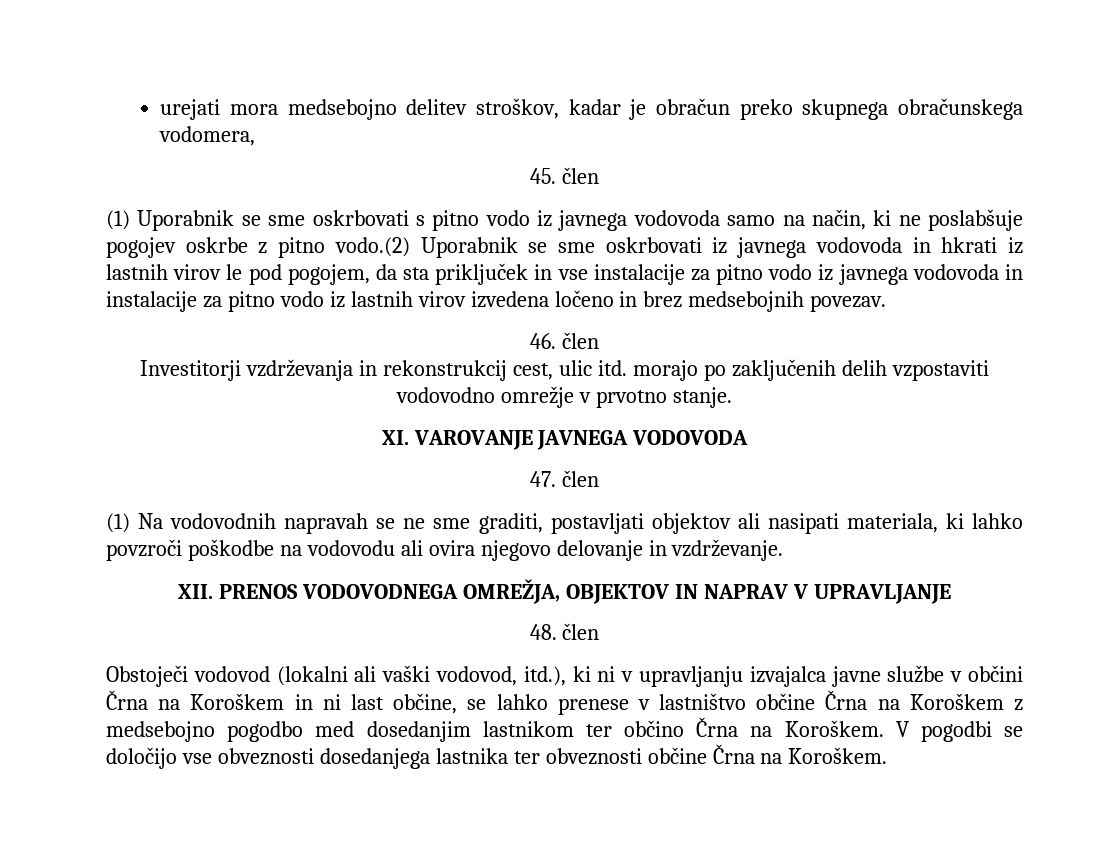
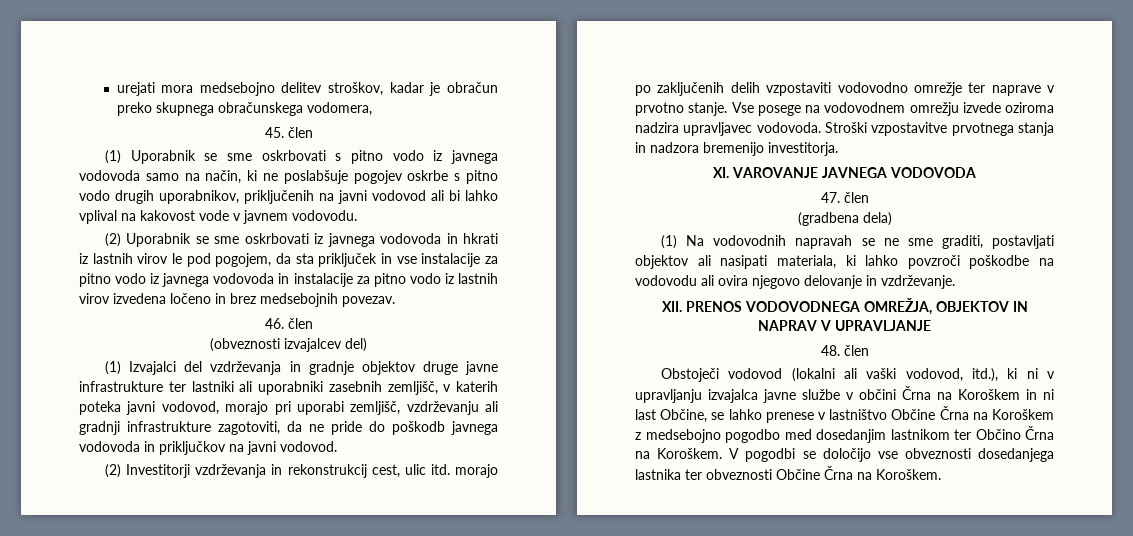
- (1) Uporabnik se sme oskrbovati s pitno vodo iz javnega vodovoda samo na način, ki ne poslabšuje pogojev oskrbe z pitno vodo.(2) Uporabnik se sme oskrbovati iz javnega vodovoda in hkrati iz lastnih virov le pod pogojem, da sta priključek in vse instalacije za pitno vodo iz javnega vodovoda in instalacije za pitno vodo iz lastnih virov izvedena ločeno in brez medsebojnih povezav.
+ (1) Uporabnik se sme oskrbovati s pitno vodo iz javnega vodovoda samo na način, ki ne poslabšuje pogojev oskrbe s pitno vodo drugih uporabnikov, priključenih na javni vodovod ali bi lahko vplival na kakovost vode v javnem vodovodu.
+ (2) Uporabnik se sme oskrbovati iz javnega vodovoda in hkrati iz lastnih virov le pod pogojem, da sta priključek in vse instalacije za pitno vodo iz javnega vodovoda in instalacije za pitno vodo iz lastnih virov izvedena ločeno in brez medsebojnih povezav.
- Investitorji vzdrževanja in rekonstrukcij cest, ulic itd. morajo po zaključenih delih vzpostaviti vodovodno omrežje v prvotno stanje.
+ (obveznosti izvajalcev del)
+ (1) Izvajalci del vzdrževanja in gradnje objektov druge javne infrastrukture ter lastniki ali uporabniki zasebnih zemljišč, v katerih poteka javni vodovod, morajo pri uporabi zemljišč, vzdrževanju ali gradnji infrastrukture zagotoviti, da ne pride do poškodb javnega vodovoda in priključkov na javni vodovod.
+ (2) Investitorji vzdrževanja in rekonstrukcij cest, ulic itd. morajo po zaključenih delih vzpostaviti vodovodno omrežje ter naprave v prvotno stanje. Vse posege na vodovodnem omrežju izvede oziroma nadzira upravljavec vodovoda. Stroški vzpostavitve prvotnega stanja in nadzora bremenijo investitorja.
+ (gradbena dela)
- Obstoječi vodovod (lokalni ali vaški vodovod, itd.), ki ni v upravljanju izvajalca javne službe v občini Črna na Koroškem in ni last občine, se lahko prenese v lastništvo občine Črna na Koroškem z medsebojno pogodbo med dosedanjim lastnikom ter občino Črna na Koroškem.
+ Obstoječi vodovod (lokalni ali vaški vodovod, itd.), ki ni v upravljanju izvajalca javne službe v občini Črna na Koroškem in ni last Občine, se lahko prenese v lastništvo Občine Črna na Koroškem z medsebojno pogodbo med dosedanjim lastnikom ter Občino Črna na Koroškem.
- V pogodbi se določijo vse obveznosti dosedanjega lastnika ter obveznosti občine Črna na Koroškem.
+ V pogodbi se določijo vse obveznosti dosedanjega lastnika ter obveznosti Občine Črna na Koroškem.

